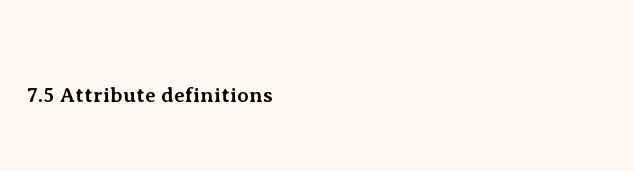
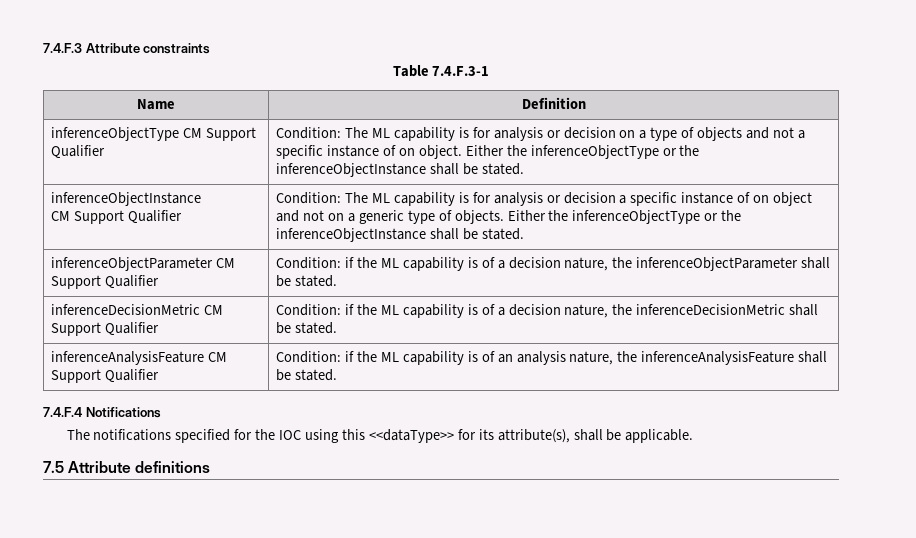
+ 7.4.F.3 Attribute constraints
+ Table 7.4.F.3-1
+ Name | Definition
+ inferenceObjectType CM Support Qualifier | Condition: The ML capability is for analysis or decision on a type of objects and not a specific instance of on object. Either the inferenceObjectType or the inferenceObjectInstance shall be stated.
+ inferenceObjectInstance
+ CM Support Qualifier | Condition: The ML capability is for analysis or decision a specific instance of on object and not on a generic type of objects. Either the inferenceObjectType or the inferenceObjectInstance shall be stated.
+ inferenceObjectParameter CM Support Qualifier | Condition: if the ML capability is of a decision nature, the inferenceObjectParameter shall be stated.
+ inferenceDecisionMetric CM Support Qualifier | Condition: if the ML capability is of a decision nature, the inferenceDecisionMetric shall be stated.
+ inferenceAnalysisFeature CM Support Qualifier | Condition: if the ML capability is of an analysis nature, the inferenceAnalysisFeature shall be stated.
+ 7.4.F.4 Notifications
+ The notifications specified for the IOC using this <<dataType>> for its attribute(s), shall be applicable.

